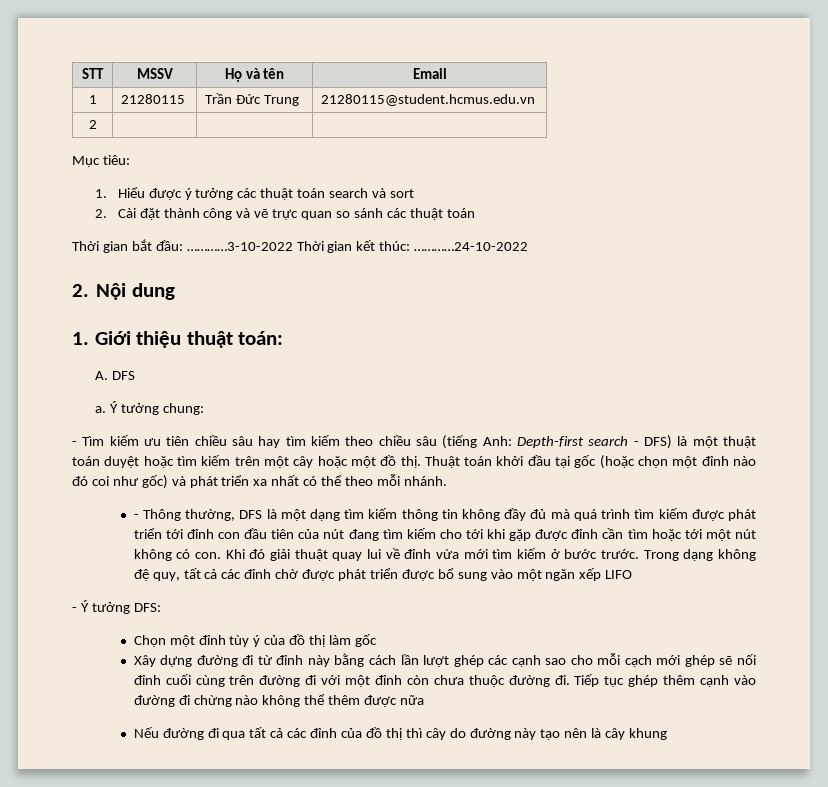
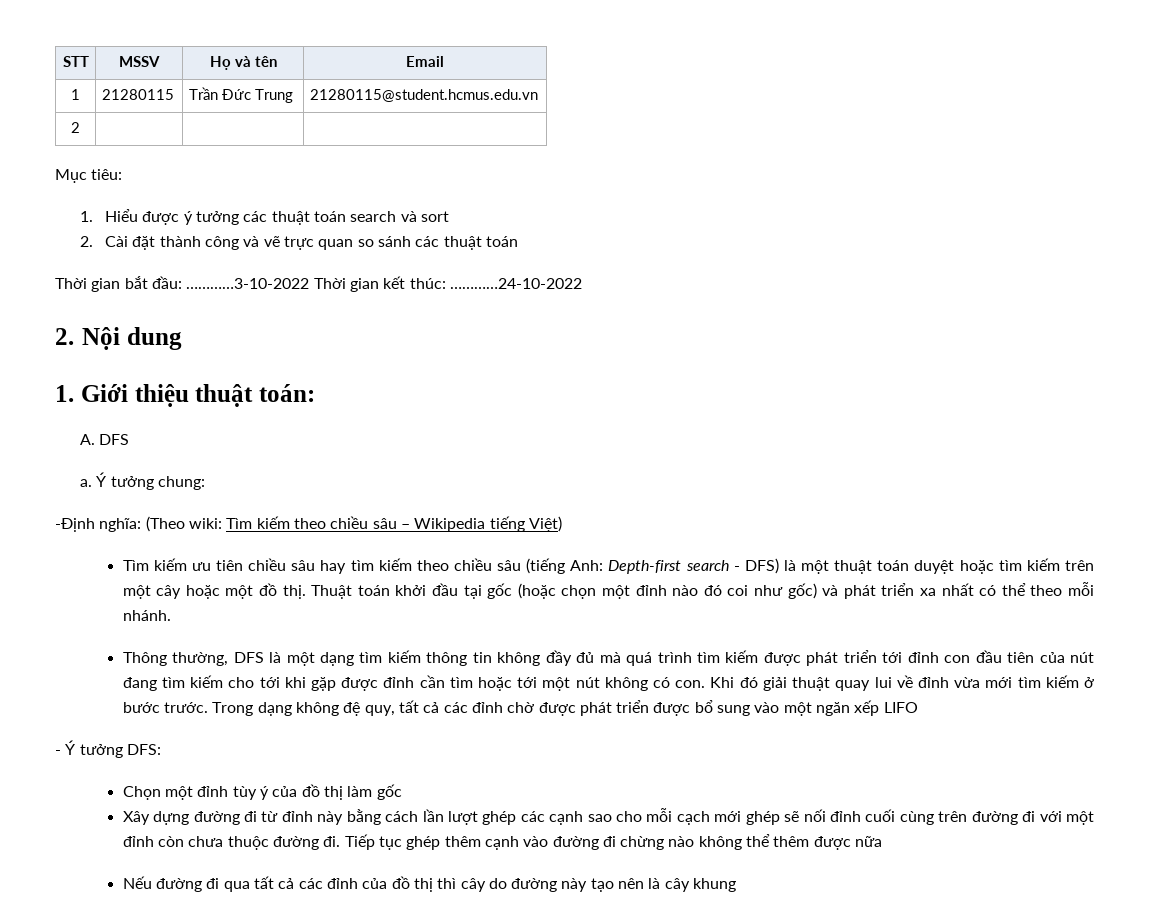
- - Tìm kiếm ưu tiên chiều sâu hay tìm kiếm theo chiều sâu (tiếng Anh: Depth-first search - DFS) là một thuật toán duyệt hoặc tìm kiếm trên một cây hoặc một đồ thị.
+ -Định nghĩa: (Theo wiki: Tìm kiếm theo chiều sâu – Wikipedia tiếng Việt)
+ Tìm kiếm ưu tiên chiều sâu hay tìm kiếm theo chiều sâu (tiếng Anh: Depth-first search - DFS) là một thuật toán duyệt hoặc tìm kiếm trên một cây hoặc một đồ thị.
- - Thông thường, DFS là một dạng tìm kiếm thông tin không đầy đủ mà quá trình tìm kiếm được phát triển tới đỉnh con đầu tiên của nút đang tìm kiếm cho tới khi gặp được đỉnh cần tìm hoặc tới một nút không có con.
+ Thông thường, DFS là một dạng tìm kiếm thông tin không đầy đủ mà quá trình tìm kiếm được phát triển tới đỉnh con đầu tiên của nút đang tìm kiếm cho tới khi gặp được đỉnh cần tìm hoặc tới một nút không có con.

